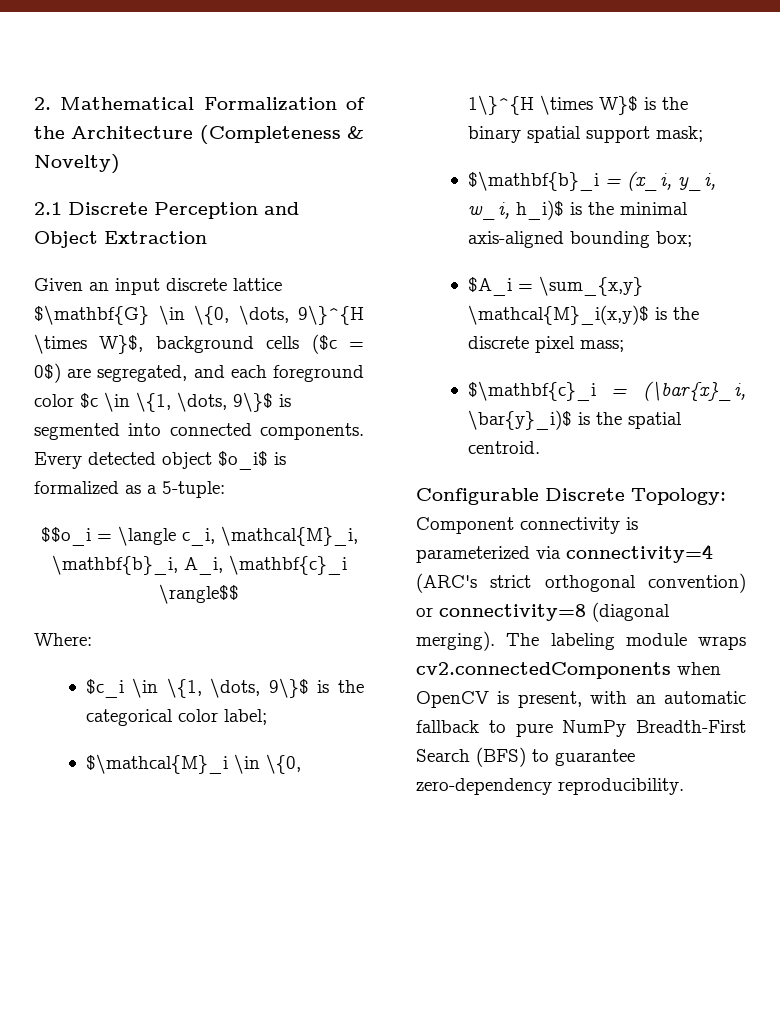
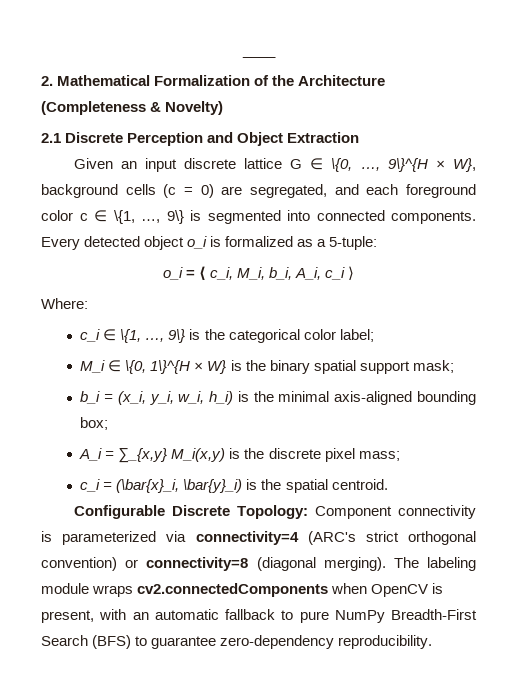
+ ____
- Given an input discrete lattice $\mathbf{G} \in \{0, \dots, 9\}^{H \times W}$, background cells ($c = 0$) are segregated, and each foreground color $c \in \{1, \dots, 9\}$ is segmented into connected components.
+ Given an input discrete lattice G ∈ \{0, …, 9\}^{H × W}, background cells (c = 0) are segregated, and each foreground color c ∈ \{1, …, 9\} is segmented into connected components.
- Every detected object $o_i$ is formalized as a 5-tuple:
+ Every detected object o_i is formalized as a 5-tuple:
- $$o_i = \langle c_i, \mathcal{M}_i, \mathbf{b}_i, A_i, \mathbf{c}_i \rangle$$
+ o_i = ⟨ c_i, M_i, b_i, A_i, c_i ⟩
  Where:
- $c_i \in \{1, \dots, 9\}$ is the categorical color label;
+ c_i ∈ \{1, …, 9\} is the categorical color label;
- $\mathcal{M}_i \in \{0, 1\}^{H \times W}$ is the binary spatial support mask;
+ M_i ∈ \{0, 1\}^{H × W} is the binary spatial support mask;
- $\mathbf{b}_i = (x_i, y_i, w_i, h_i)$ is the minimal axis-aligned bounding box;
+ b_i = (x_i, y_i, w_i, h_i) is the minimal axis-aligned bounding box;
- $A_i = \sum_{x,y} \mathcal{M}_i(x,y)$ is the discrete pixel mass;
+ A_i = ∑_{x,y} M_i(x,y) is the discrete pixel mass;
- $\mathbf{c}_i = (\bar{x}_i, \bar{y}_i)$ is the spatial centroid.
+ c_i = (\bar{x}_i, \bar{y}_i) is the spatial centroid.

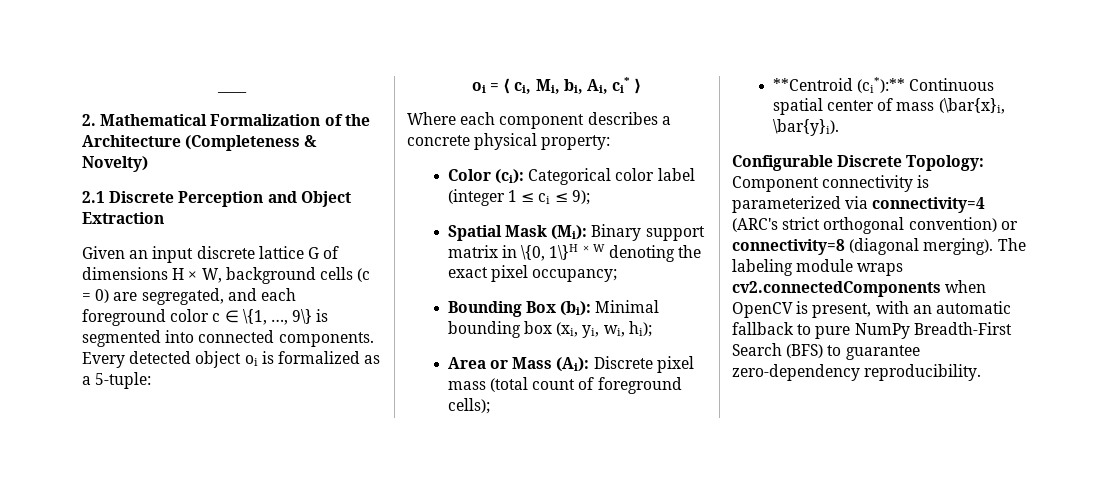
- Given an input discrete lattice G ∈ \{0, …, 9\}^{H × W}, background cells (c = 0) are segregated, and each foreground color c ∈ \{1, …, 9\} is segmented into connected components.
+ Given an input discrete lattice G of dimensions H × W, background cells (c = 0) are segregated, and each foreground color c ∈ \{1, …, 9\} is segmented into connected components.
- Every detected object o_i is formalized as a 5-tuple:
+ Every detected object oi is formalized as a 5-tuple:
- o_i = ⟨ c_i, M_i, b_i, A_i, c_i ⟩
- Where:
- c_i ∈ \{1, …, 9\} is the categorical color label;
- M_i ∈ \{0, 1\}^{H × W} is the binary spatial support mask;
- b_i = (x_i, y_i, w_i, h_i) is the minimal axis-aligned bounding box;
- A_i = ∑_{x,y} M_i(x,y) is the discrete pixel mass;
- c_i = (\bar{x}_i, \bar{y}_i) is the spatial centroid.
+ oi = ⟨ ci, Mi, bi, Ai, ci* ⟩
+ Where each component describes a concrete physical property:
+ Color (ci): Categorical color label (integer 1 ≤ ci ≤ 9);
+ Spatial Mask (Mi): Binary support matrix in \{0, 1\}H × W denoting the exact pixel occupancy;
+ Bounding Box (bi): Minimal bounding box (xi, yi, wi, hi);
+ Area or Mass (Ai): Discrete pixel mass (total count of foreground cells);
+ **Centroid (ci*):** Continuous spatial center of mass (\bar{x}i, \bar{y}i).

